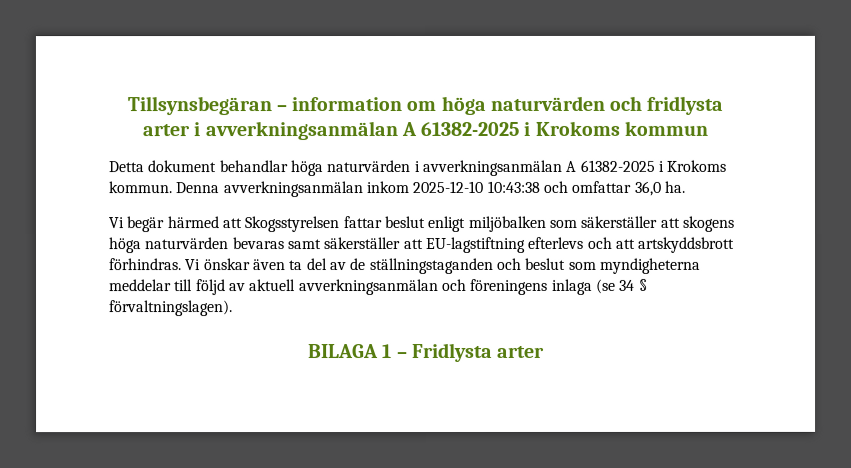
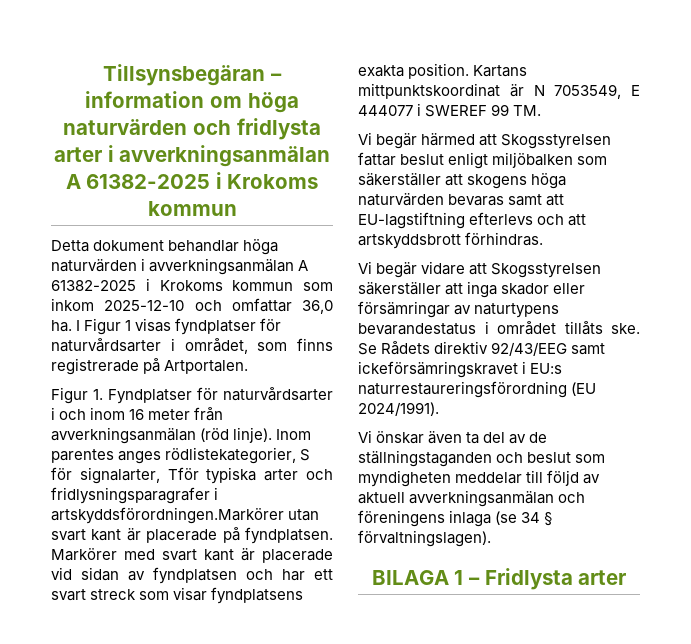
- Detta dokument behandlar höga naturvärden i avverkningsanmälan A 61382-2025 i Krokoms kommun. Denna avverkningsanmälan inkom 2025-12-10 10:43:38 och omfattar 36,0 ha.
+ Detta dokument behandlar höga naturvärden i avverkningsanmälan A 61382-2025 i Krokoms kommun som inkom 2025-12-10 och omfattar 36,0 ha. I Figur 1 visas fyndplatser för naturvårdsarter i området, som finns registrerade på Artportalen.
+ Figur 1. Fyndplatser för naturvårdsarter i och inom 16 meter från avverkningsanmälan (röd linje). Inom parentes anges rödlistekategorier, S för signalarter, Tför typiska arter och fridlysningsparagrafer i artskyddsförordningen.Markörer utan svart kant är placerade på fyndplatsen. Markörer med svart kant är placerade vid sidan av fyndplatsen och har ett svart streck som visar fyndplatsens exakta position. Kartans mittpunktskoordinat är N 7053549, E 444077 i SWEREF 99 TM.
- Vi begär härmed att Skogsstyrelsen fattar beslut enligt miljöbalken som säkerställer att skogens höga naturvärden bevaras samt säkerställer att EU-lagstiftning efterlevs och att artskyddsbrott förhindras. Vi önskar även ta del av de ställningstaganden och beslut som myndigheterna meddelar till följd av aktuell avverkningsanmälan och föreningens inlaga (se 34 § förvaltningslagen).
+ Vi begär härmed att Skogsstyrelsen fattar beslut enligt miljöbalken som säkerställer att skogens höga naturvärden bevaras samt att EU-lagstiftning efterlevs och att artskyddsbrott förhindras.
+ Vi begär vidare att Skogsstyrelsen säkerställer att inga skador eller försämringar av naturtypens bevarandestatus i området tillåts ske. Se Rådets direktiv 92/43/EEG samt ickeförsämringskravet i EU:s naturrestaureringsförordning (EU 2024/1991).
+ Vi önskar även ta del av de ställningstaganden och beslut som myndigheten meddelar till följd av aktuell avverkningsanmälan och föreningens inlaga (se 34 § förvaltningslagen).

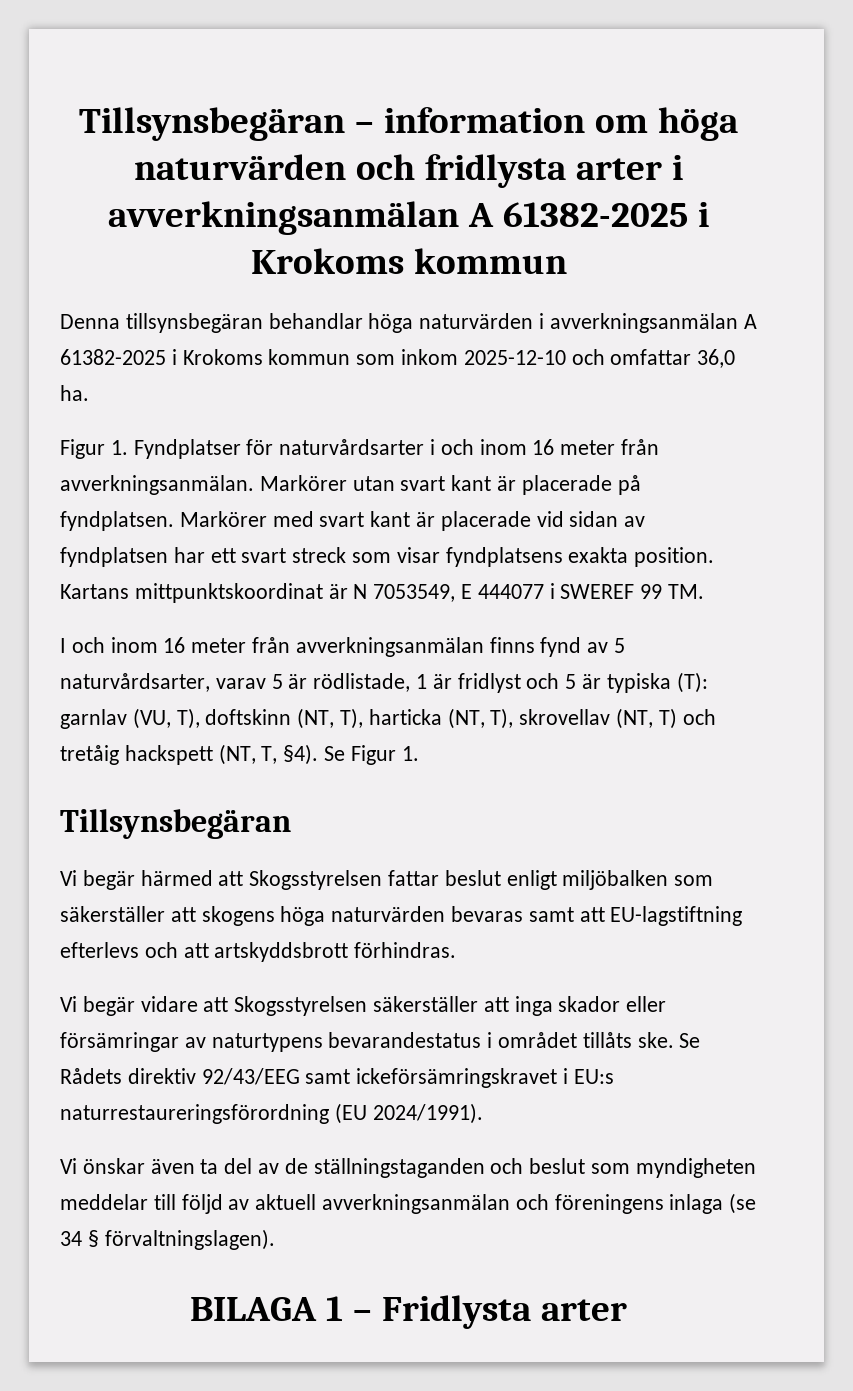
- Detta dokument behandlar höga naturvärden i avverkningsanmälan A 61382-2025 i Krokoms kommun som inkom 2025-12-10 och omfattar 36,0 ha. I Figur 1 visas fyndplatser för naturvårdsarter i området, som finns registrerade på Artportalen.
+ Denna tillsynsbegäran behandlar höga naturvärden i avverkningsanmälan A 61382-2025 i Krokoms kommun som inkom 2025-12-10 och omfattar 36,0 ha.
- Figur 1. Fyndplatser för naturvårdsarter i och inom 16 meter från avverkningsanmälan (röd linje). Inom parentes anges rödlistekategorier, S för signalarter, Tför typiska arter och fridlysningsparagrafer i artskyddsförordningen.Markörer utan svart kant är placerade på fyndplatsen.
+ Figur 1. Fyndplatser för naturvårdsarter i och inom 16 meter från avverkningsanmälan. Markörer utan svart kant är placerade på fyndplatsen.
- Markörer med svart kant är placerade vid sidan av fyndplatsen och har ett svart streck som visar fyndplatsens exakta position.
+ Markörer med svart kant är placerade vid sidan av fyndplatsen har ett svart streck som visar fyndplatsens exakta position.
+ I och inom 16 meter från avverkningsanmälan finns fynd av 5 naturvårdsarter, varav 5 är rödlistade, 1 är fridlyst och 5 är typiska (T): garnlav (VU, T), doftskinn (NT, T), harticka (NT, T), skrovellav (NT, T) och tretåig hackspett (NT, T, §4). Se Figur 1.
+ Tillsynsbegäran

